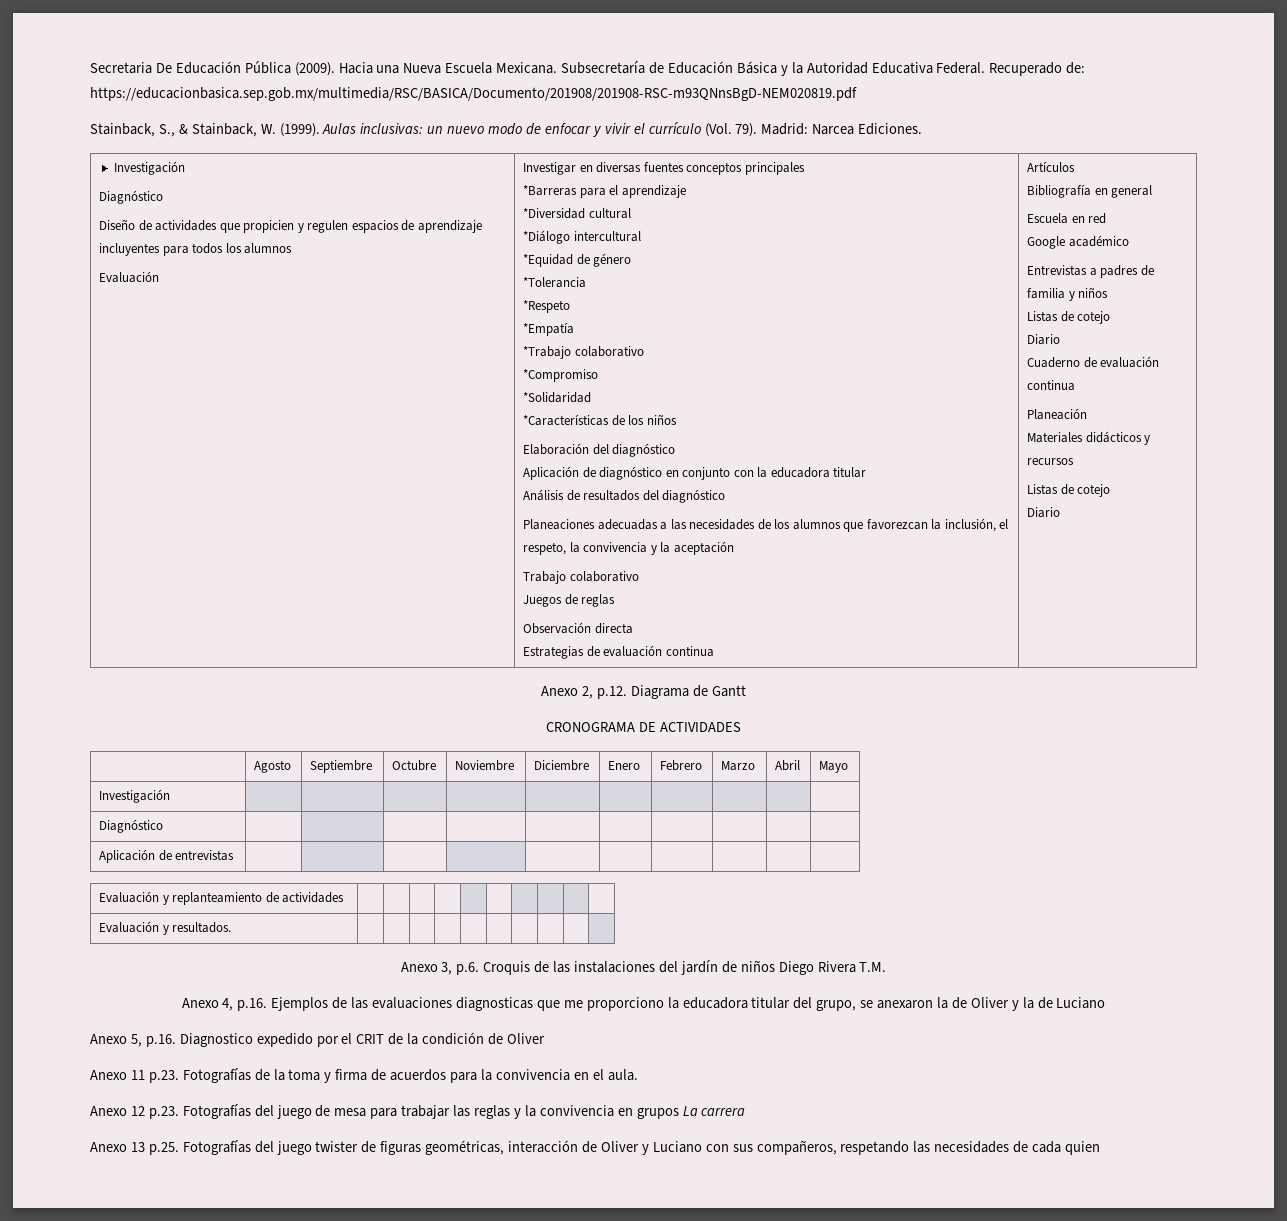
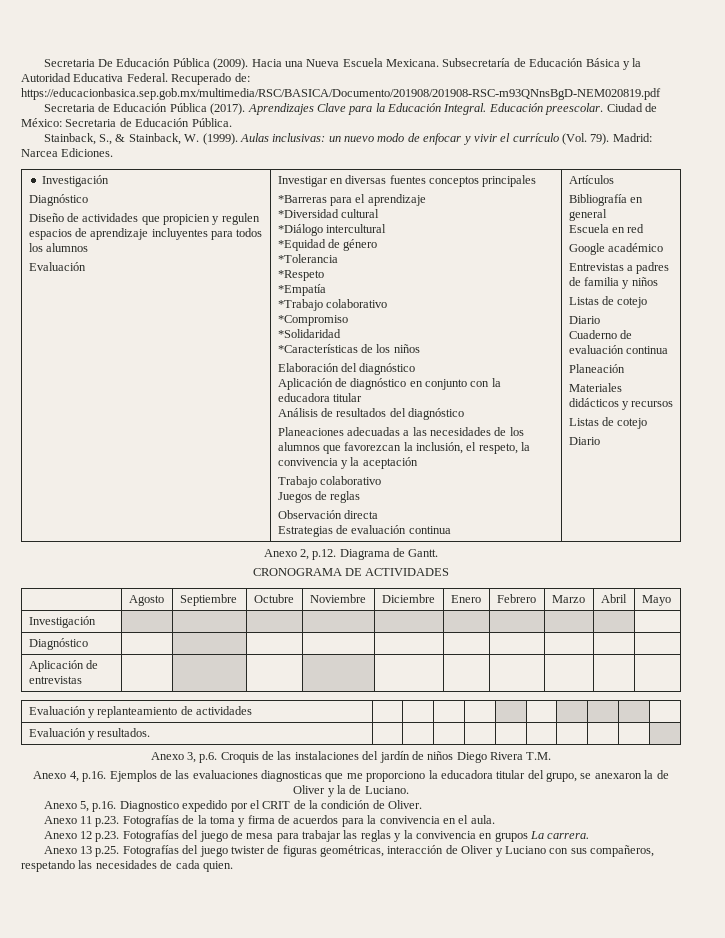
+ Secretaria de Educación Pública (2017). Aprendizajes Clave para la Educación Integral. Educación preescolar. Ciudad de México: Secretaria de Educación Pública.
- Anexo 2, p.12. Diagrama de Gantt
+ Anexo 2, p.12. Diagrama de Gantt.
- Anexo 4, p.16. Ejemplos de las evaluaciones diagnosticas que me proporciono la educadora titular del grupo, se anexaron la de Oliver y la de Luciano
+ Anexo 4, p.16. Ejemplos de las evaluaciones diagnosticas que me proporciono la educadora titular del grupo, se anexaron la de Oliver y la de Luciano.
- Anexo 5, p.16. Diagnostico expedido por el CRIT de la condición de Oliver
+ Anexo 5, p.16. Diagnostico expedido por el CRIT de la condición de Oliver.
- Anexo 12 p.23. Fotografías del juego de mesa para trabajar las reglas y la convivencia en grupos La carrera
+ Anexo 12 p.23. Fotografías del juego de mesa para trabajar las reglas y la convivencia en grupos La carrera.
- Anexo 13 p.25. Fotografías del juego twister de figuras geométricas, interacción de Oliver y Luciano con sus compañeros, respetando las necesidades de cada quien
+ Anexo 13 p.25. Fotografías del juego twister de figuras geométricas, interacción de Oliver y Luciano con sus compañeros, respetando las necesidades de cada quien.

